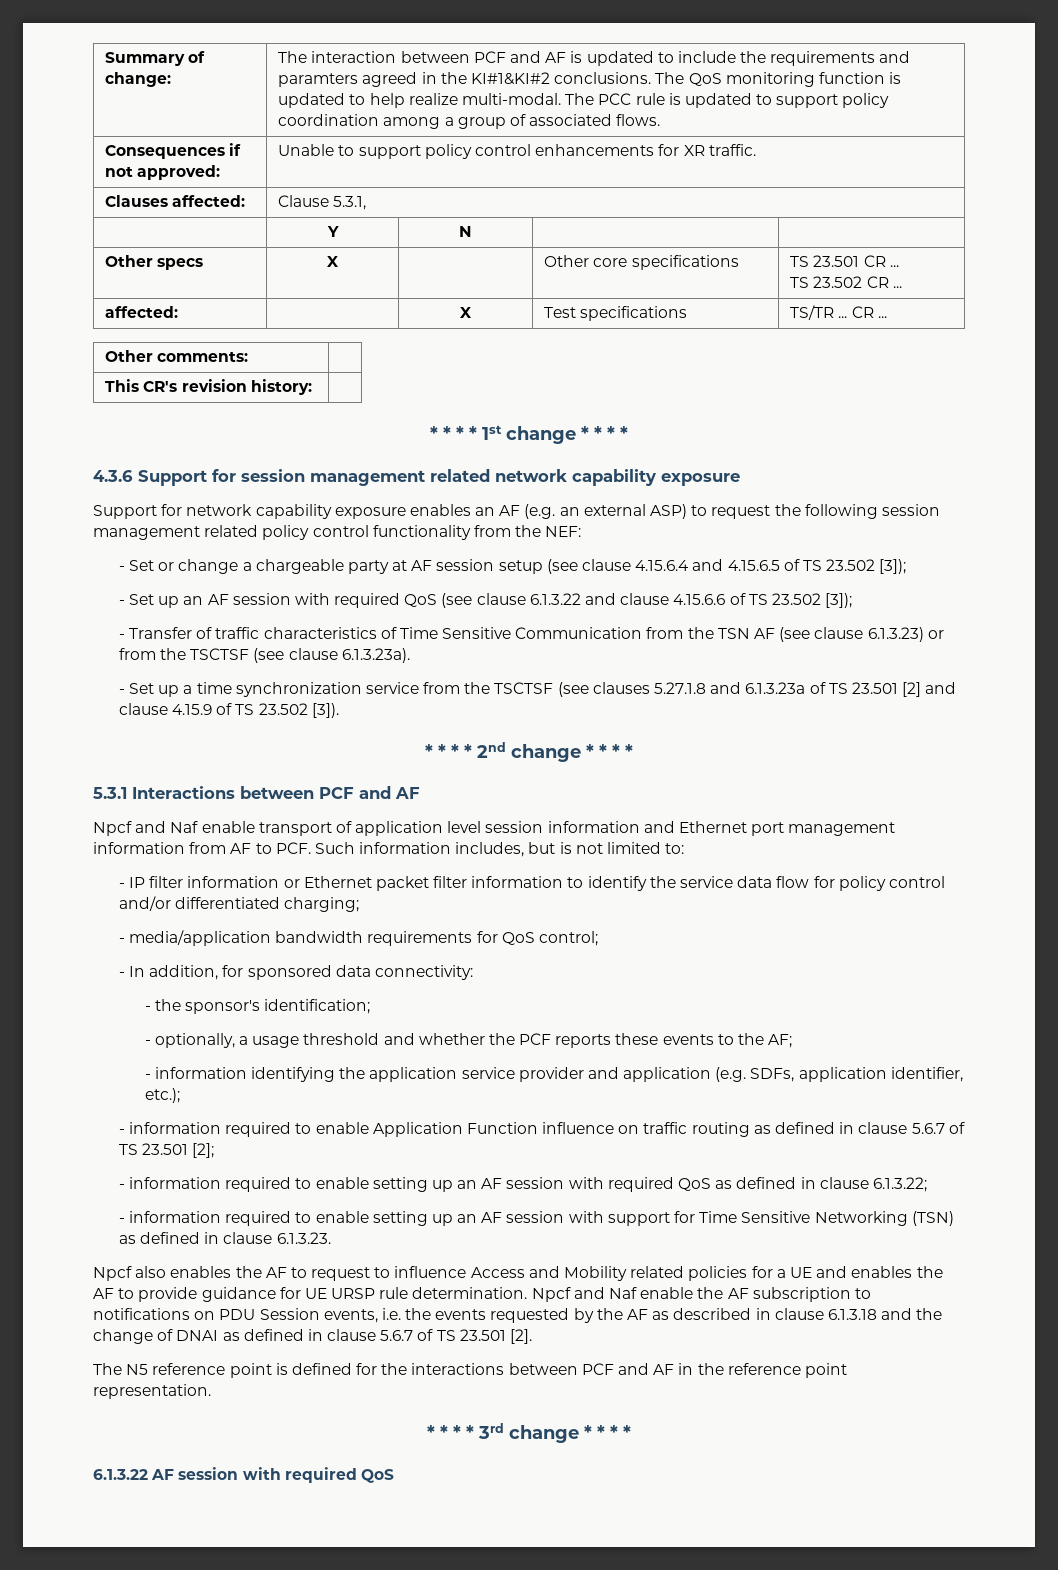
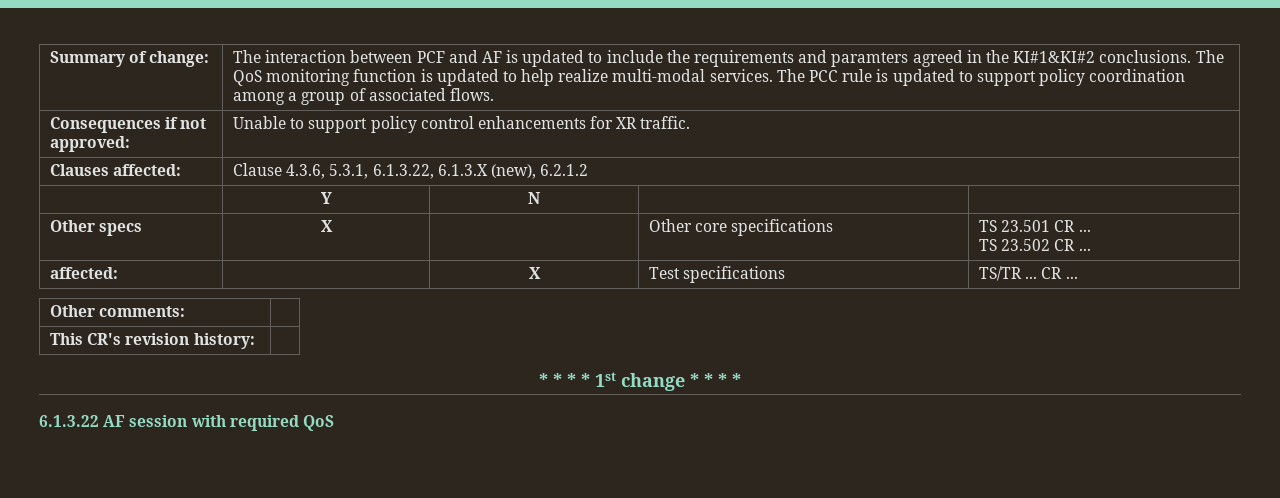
- The QoS monitoring function is updated to help realize multi-modal.
+ The QoS monitoring function is updated to help realize multi-modal services.
- Clauses affected: | Clause 5.3.1,
+ Clauses affected: | Clause 4.3.6, 5.3.1, 6.1.3.22, 6.1.3.X (new), 6.2.1.2
- 4.3.6 Support for session management related network capability exposure
- Support for network capability exposure enables an AF (e.g. an external ASP) to request the following session management related policy control functionality from the NEF:
- - Set or change a chargeable party at AF session setup (see clause 4.15.6.4 and 4.15.6.5 of TS 23.502 [3]);
- - Set up an AF session with required QoS (see clause 6.1.3.22 and clause 4.15.6.6 of TS 23.502 [3]);
- - Transfer of traffic characteristics of Time Sensitive Communication from the TSN AF (see clause 6.1.3.23) or from the TSCTSF (see clause 6.1.3.23a).
- - Set up a time synchronization service from the TSCTSF (see clauses 5.27.1.8 and 6.1.3.23a of TS 23.501 [2] and clause 4.15.9 of TS 23.502 [3]).
- * * * * 2nd change * * * *
- 5.3.1 Interactions between PCF and AF
- Npcf and Naf enable transport of application level session information and Ethernet port management information from AF to PCF. Such information includes, but is not limited to:
- - IP filter information or Ethernet packet filter information to identify the service data flow for policy control and/or differentiated charging;
- - media/application bandwidth requirements for QoS control;
- - In addition, for sponsored data connectivity:
- - the sponsor's identification;
- - optionally, a usage threshold and whether the PCF reports these events to the AF;
- - information identifying the application service provider and application (e.g. SDFs, application identifier, etc.);
- - information required to enable Application Function influence on traffic routing as defined in clause 5.6.7 of TS 23.501 [2];
- - information required to enable setting up an AF session with required QoS as defined in clause 6.1.3.22;
- - information required to enable setting up an AF session with support for Time Sensitive Networking (TSN) as defined in clause 6.1.3.23.
- Npcf also enables the AF to request to influence Access and Mobility related policies for a UE and enables the AF to provide guidance for UE URSP rule determination. Npcf and Naf enable the AF subscription to notifications on PDU Session events, i.e. the events requested by the AF as described in clause 6.1.3.18 and the change of DNAI as defined in clause 5.6.7 of TS 23.501 [2].
- The N5 reference point is defined for the interactions between PCF and AF in the reference point representation.
- * * * * 3rd change * * * *

